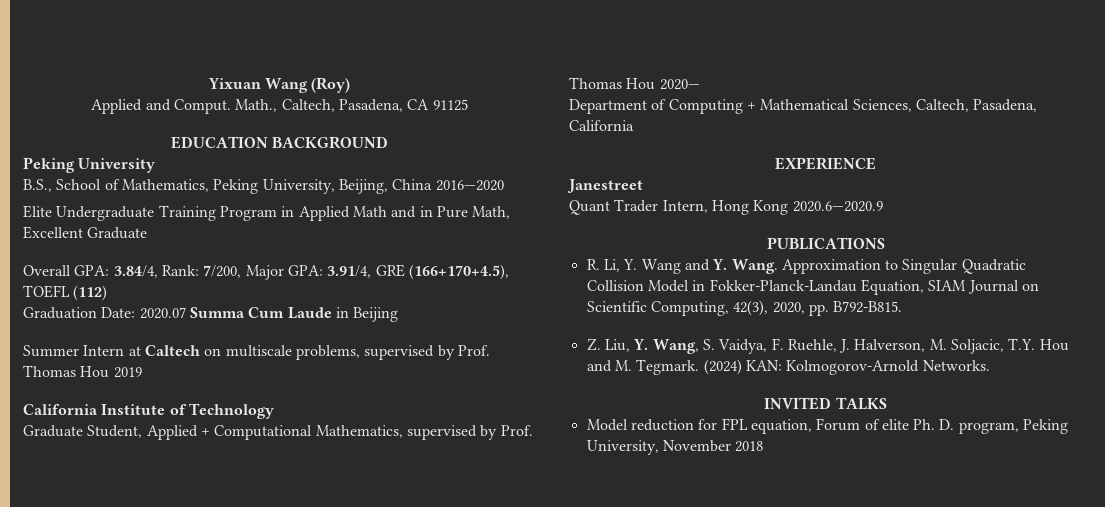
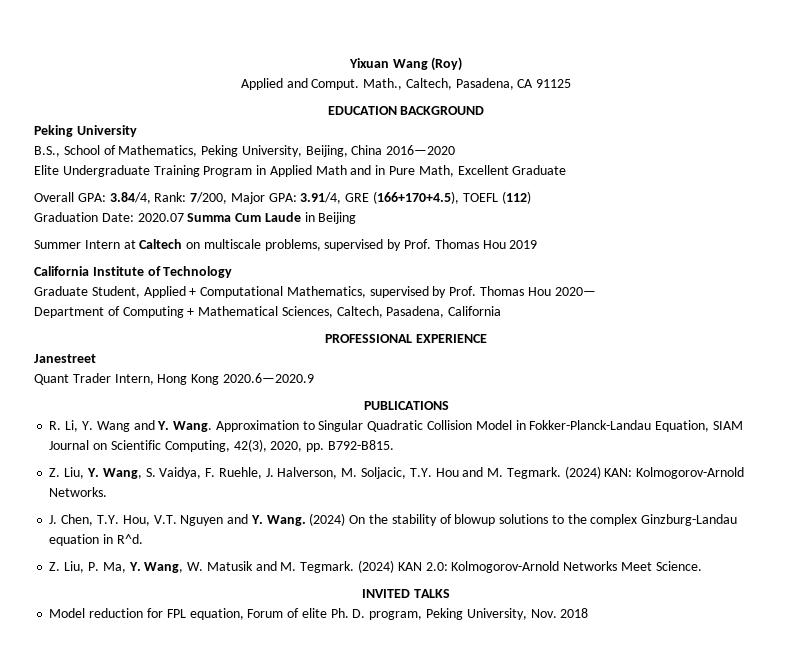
- EXPERIENCE
+ PROFESSIONAL EXPERIENCE
+ J. Chen, T.Y. Hou, V.T. Nguyen and Y. Wang. (2024) On the stability of blowup solutions to the complex Ginzburg-Landau equation in R^d.
+ Z. Liu, P. Ma, Y. Wang, W. Matusik and M. Tegmark. (2024) KAN 2.0: Kolmogorov-Arnold Networks Meet Science.
- Model reduction for FPL equation, Forum of elite Ph. D. program, Peking University, November 2018
+ Model reduction for FPL equation, Forum of elite Ph. D. program, Peking University, Nov. 2018

